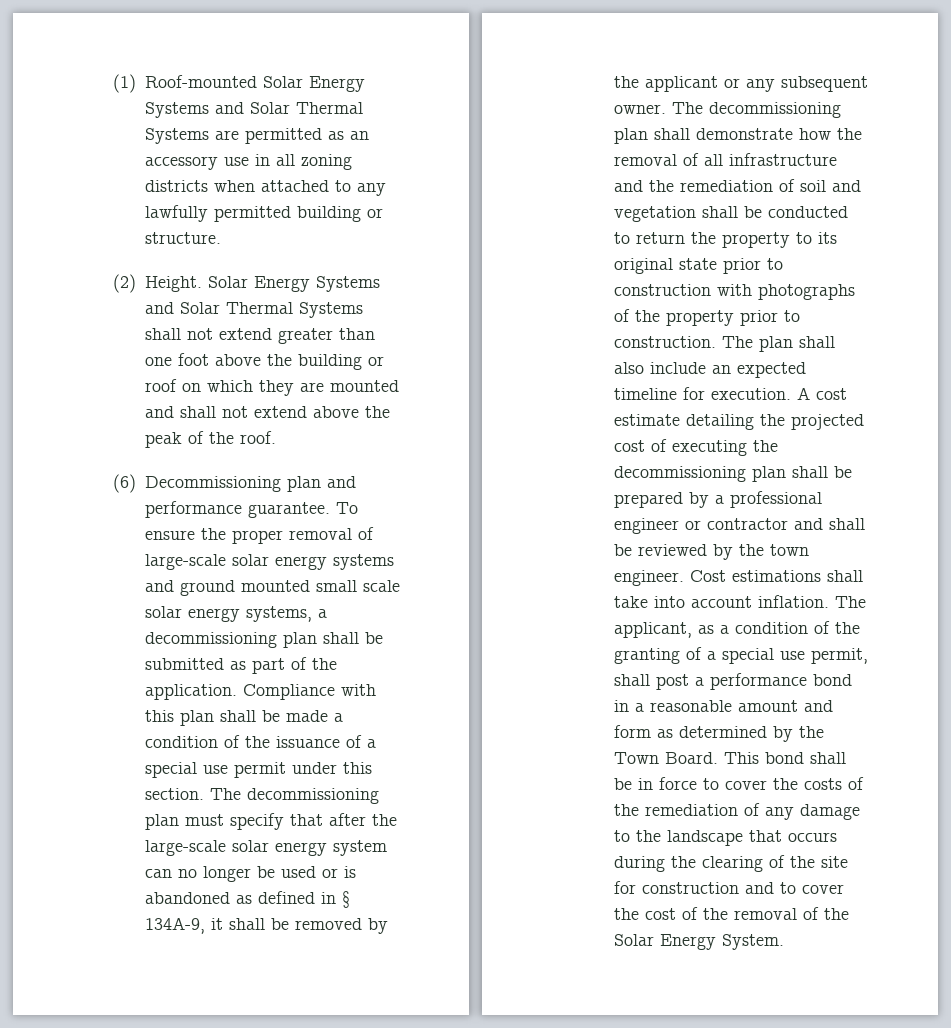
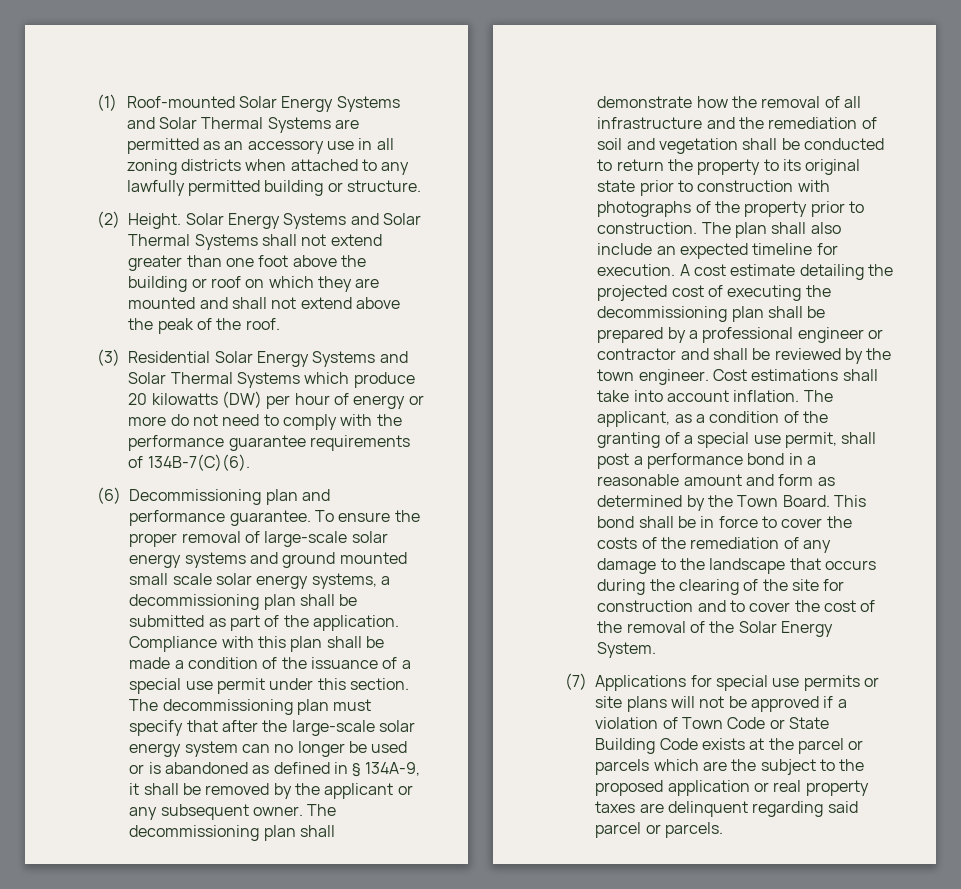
+ (3) Residential Solar Energy Systems and Solar Thermal Systems which produce 20 kilowatts (DW) per hour of energy or more do not need to comply with the performance guarantee requirements of 134B-7(C)(6).
+ (7) Applications for special use permits or site plans will not be approved if a violation of Town Code or State Building Code exists at the parcel or parcels which are the subject to the proposed application or real property taxes are delinquent regarding said parcel or parcels.

